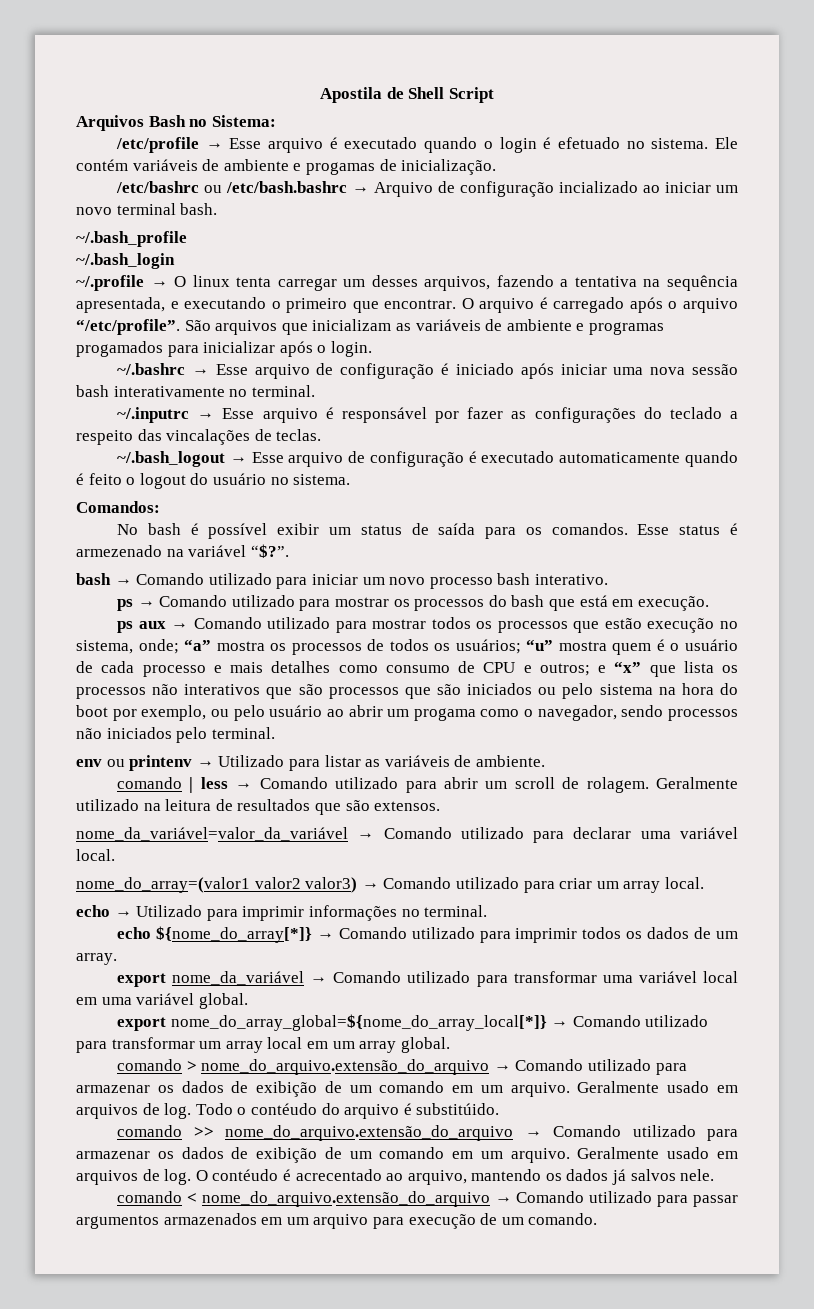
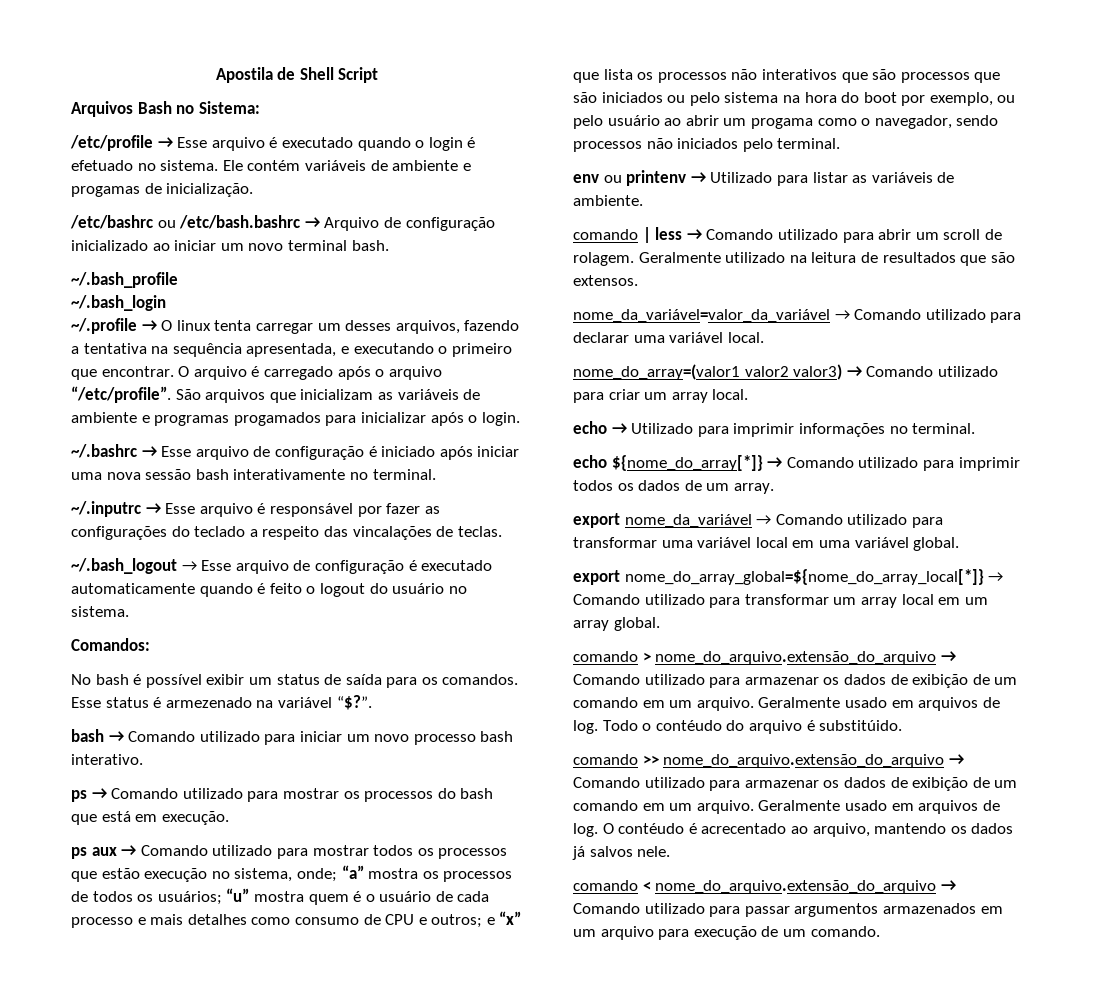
- /etc/bashrc ou /etc/bash.bashrc → Arquivo de configuração incializado ao iniciar um novo terminal bash.
+ /etc/bashrc ou /etc/bash.bashrc → Arquivo de configuração inicializado ao iniciar um novo terminal bash.

